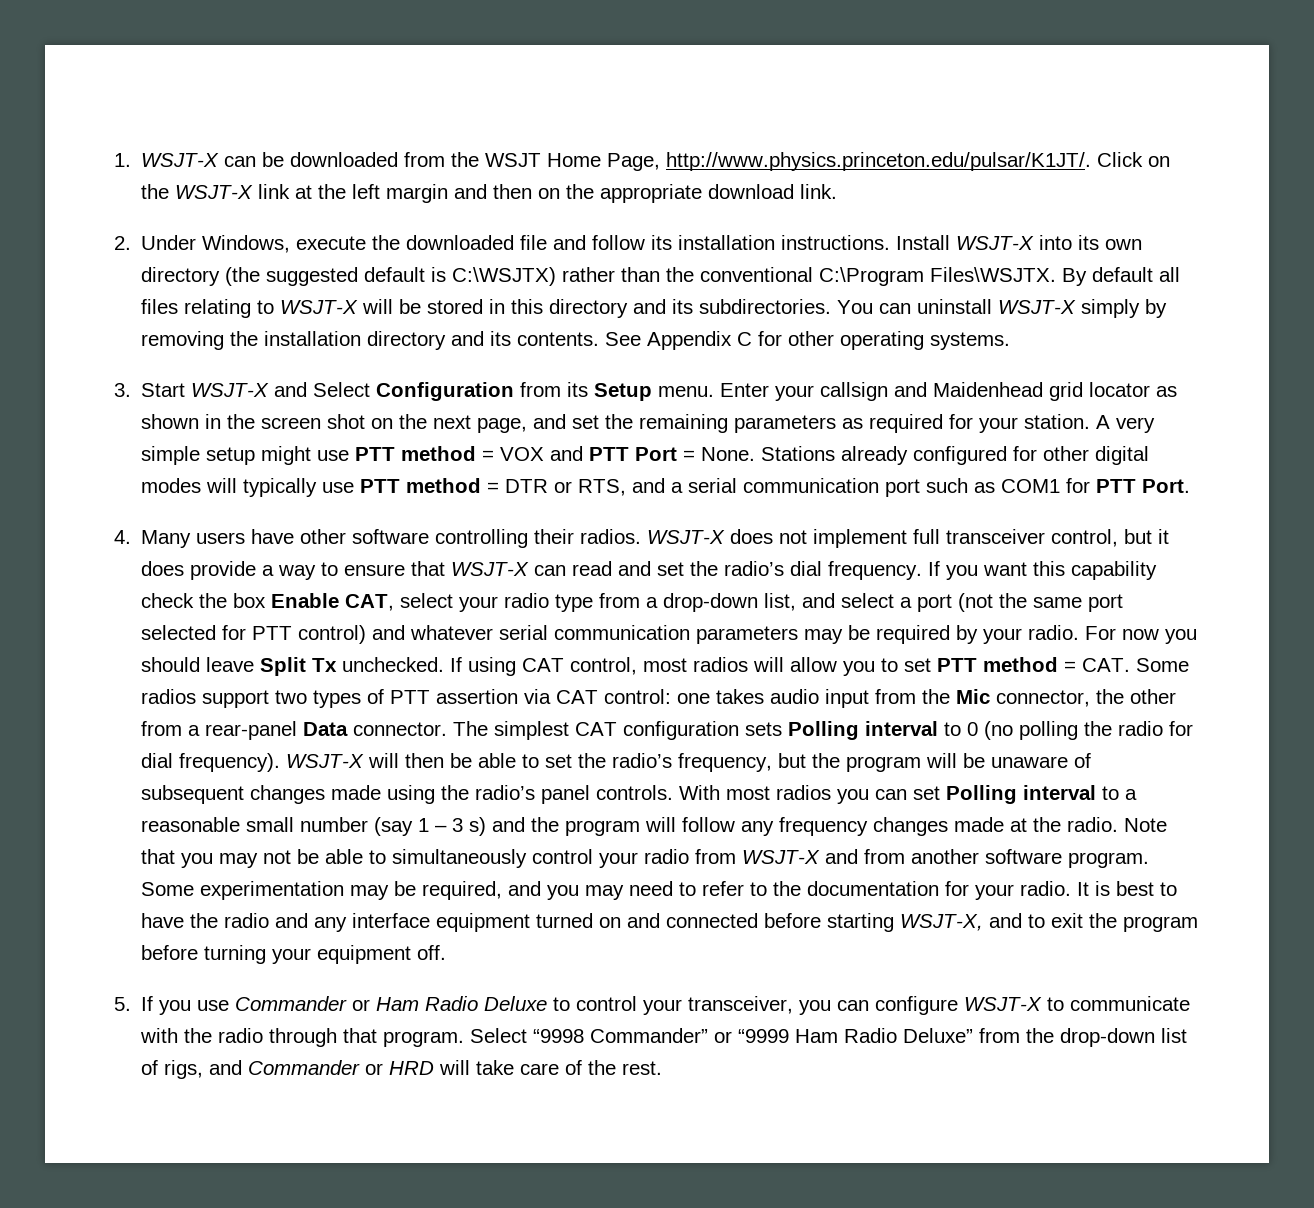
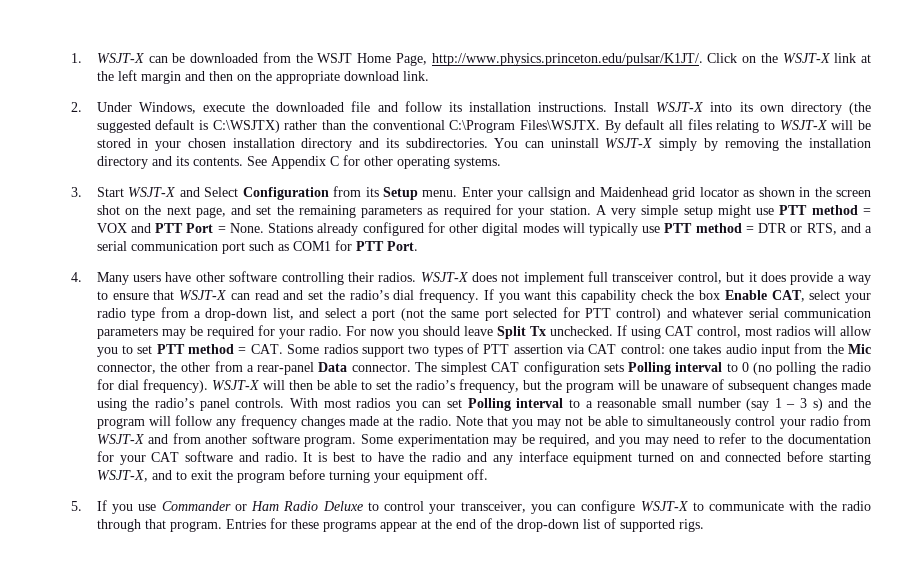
- By default all files relating to WSJT-X will be stored in this directory and its subdirectories.
+ By default all files relating to WSJT-X will be stored in your chosen installation directory and its subdirectories.
- If you want this capability check the box Enable CAT, select your radio type from a drop-down list, and select a port (not the same port selected for PTT control) and whatever serial communication parameters may be required by your radio.
+ If you want this capability check the box Enable CAT, select your radio type from a drop-down list, and select a port (not the same port selected for PTT control) and whatever serial communication parameters may be required for your radio.
- Some experimentation may be required, and you may need to refer to the documentation for your radio.
+ Some experimentation may be required, and you may need to refer to the documentation for your CAT software and radio.
- Select “9998 Commander” or “9999 Ham Radio Deluxe” from the drop-down list of rigs, and Commander or HRD will take care of the rest.
+ Entries for these programs appear at the end of the drop-down list of supported rigs.

